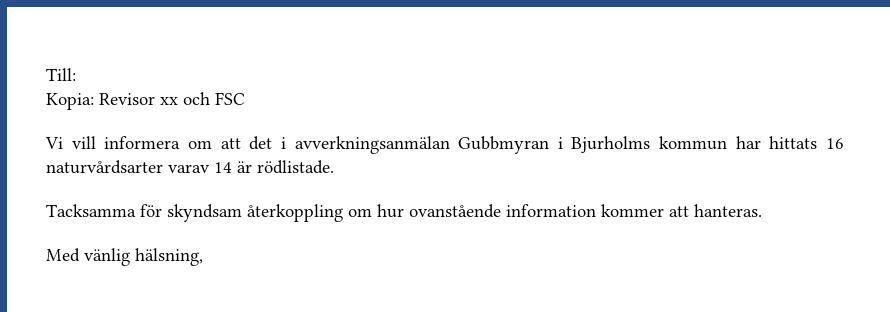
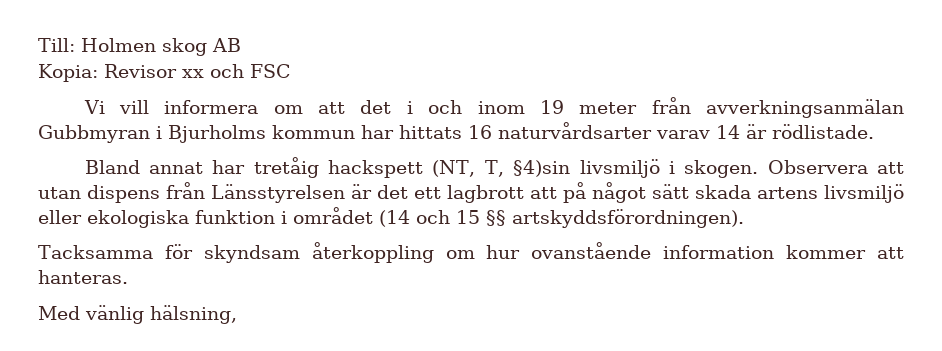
- Till:
+ Till: Holmen skog AB
- Vi vill informera om att det i avverkningsanmälan Gubbmyran i Bjurholms kommun har hittats 16 naturvårdsarter varav 14 är rödlistade.
+ Vi vill informera om att det i och inom 19 meter från avverkningsanmälan Gubbmyran i Bjurholms kommun har hittats 16 naturvårdsarter varav 14 är rödlistade.
+ Bland annat har tretåig hackspett (NT, T, §4)sin livsmiljö i skogen. Observera att utan dispens från Länsstyrelsen är det ett lagbrott att på något sätt skada artens livsmiljö eller ekologiska funktion i området (14 och 15 §§ artskyddsförordningen).

